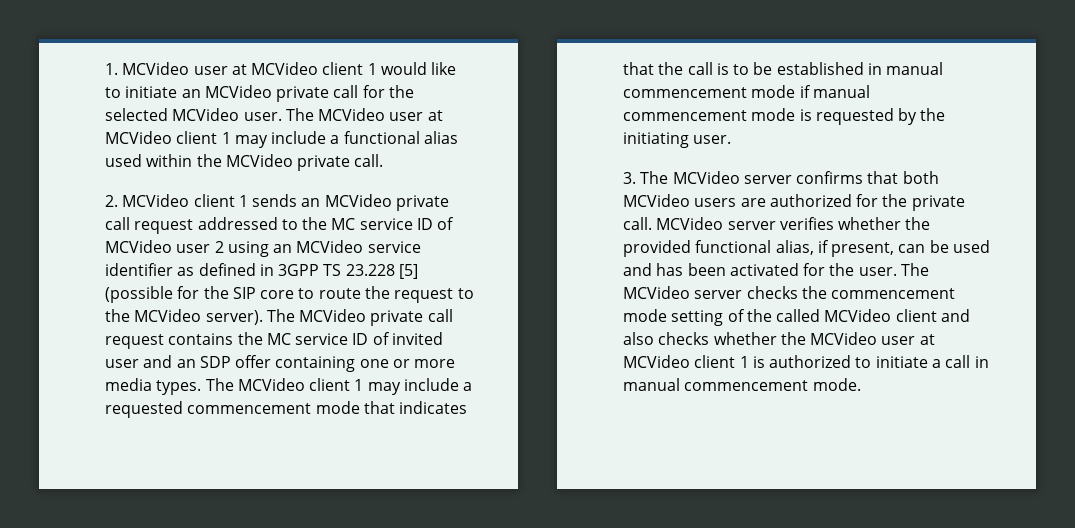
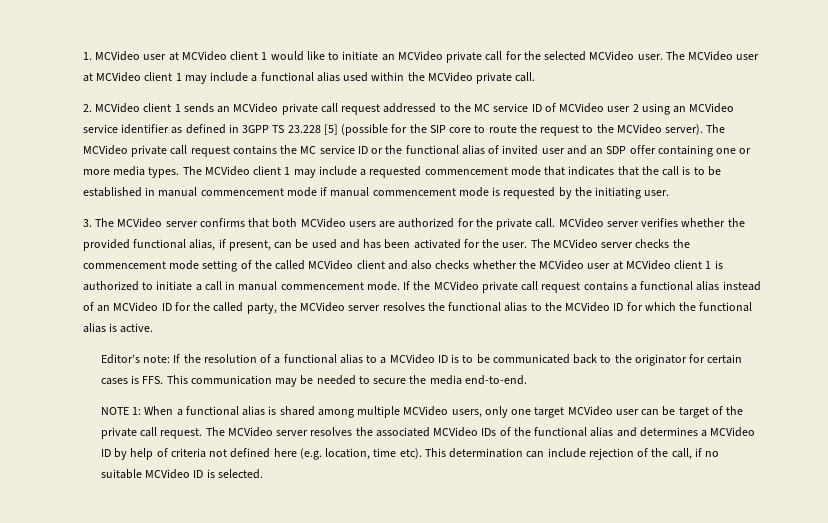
- The MCVideo private call request contains the MC service ID of invited user and an SDP offer containing one or more media types.
+ The MCVideo private call request contains the MC service ID or the functional alias of invited user and an SDP offer containing one or more media types.
+ If the MCVideo private call request contains a functional alias instead of an MCVideo ID for the called party, the MCVideo server resolves the functional alias to the MCVideo ID for which the functional alias is active.
+ Editor’s note: If the resolution of a functional alias to a MCVideo ID is to be communicated back to the originator for certain cases is FFS. This communication may be needed to secure the media end-to-end.
+ NOTE 1: When a functional alias is shared among multiple MCVideo users, only one target MCVideo user can be target of the private call request. The MCVideo server resolves the associated MCVideo IDs of the functional alias and determines a MCVideo ID by help of criteria not defined here (e.g. location, time etc). This determination can include rejection of the call, if no suitable MCVideo ID is selected.

